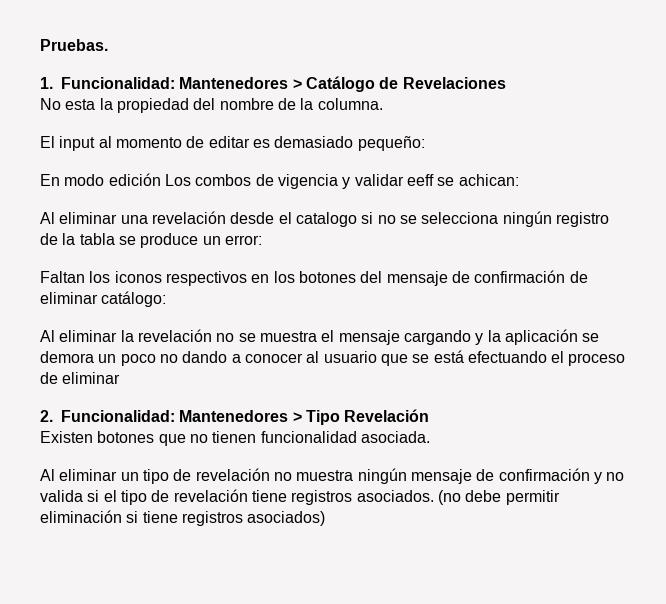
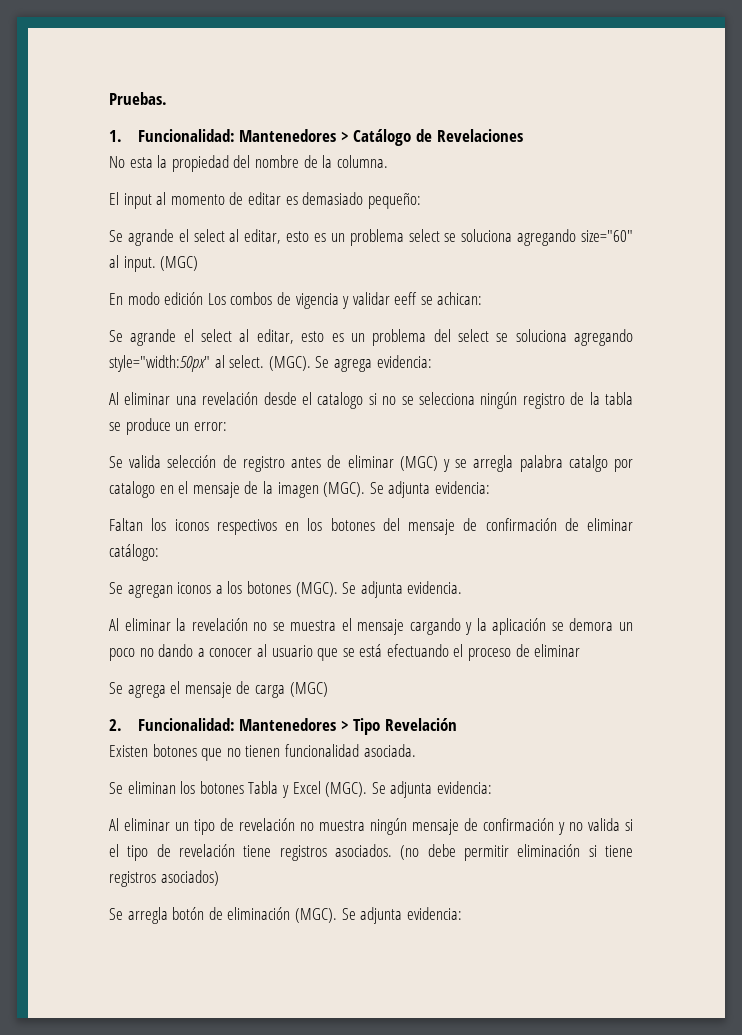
+ Se agrande el select al editar, esto es un problema select se soluciona agregando size="60" al input. (MGC)
+ Se agrande el select al editar, esto es un problema del select se soluciona agregando style="width:50px" al select. (MGC). Se agrega evidencia:
+ Se valida selección de registro antes de eliminar (MGC) y se arregla palabra catalgo por catalogo en el mensaje de la imagen (MGC). Se adjunta evidencia:
+ Se agregan iconos a los botones (MGC). Se adjunta evidencia.
+ Se agrega el mensaje de carga (MGC)
+ Se eliminan los botones Tabla y Excel (MGC). Se adjunta evidencia:
+ Se arregla botón de eliminación (MGC). Se adjunta evidencia:

